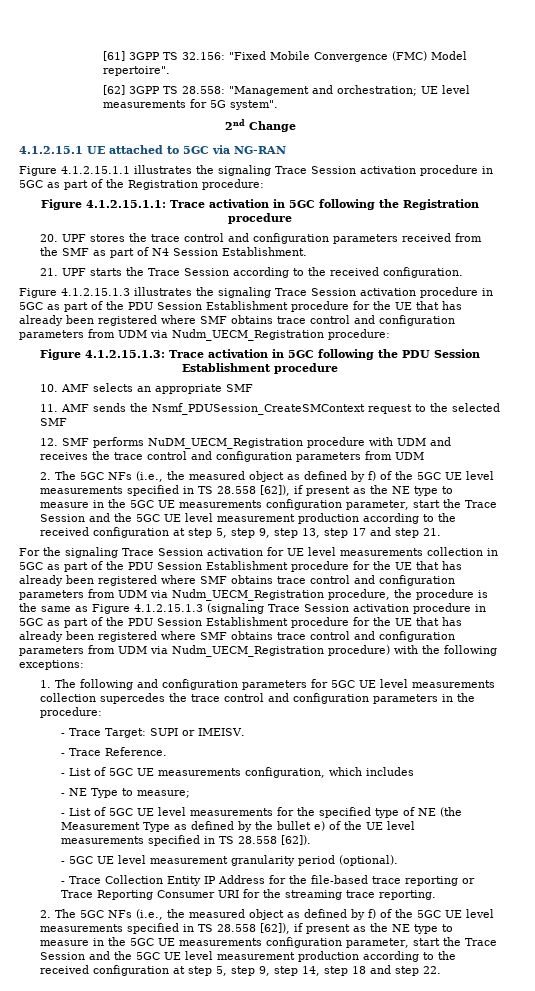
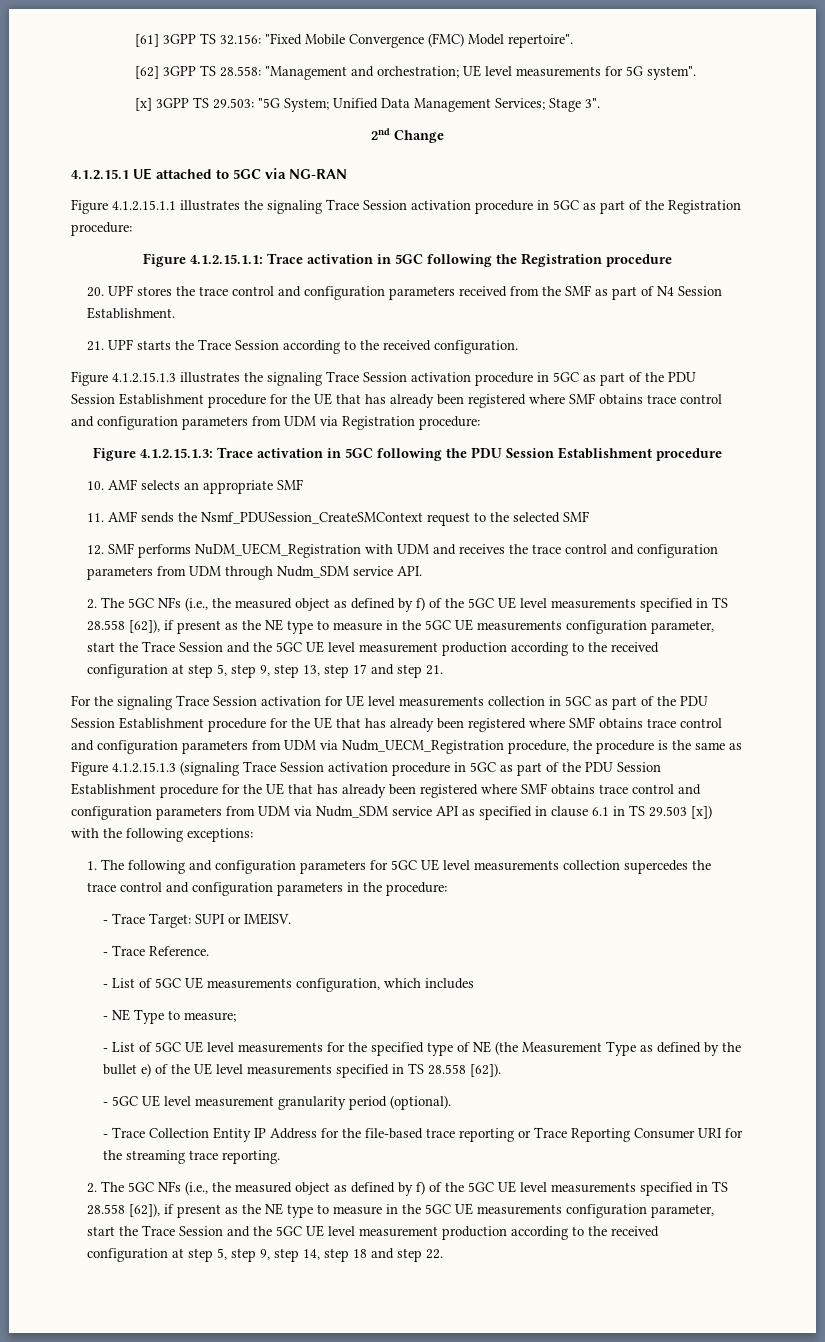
+ [x] 3GPP TS 29.503: "5G System; Unified Data Management Services; Stage 3".
- Figure 4.1.2.15.1.3 illustrates the signaling Trace Session activation procedure in 5GC as part of the PDU Session Establishment procedure for the UE that has already been registered where SMF obtains trace control and configuration parameters from UDM via Nudm_UECM_Registration procedure:
+ Figure 4.1.2.15.1.3 illustrates the signaling Trace Session activation procedure in 5GC as part of the PDU Session Establishment procedure for the UE that has already been registered where SMF obtains trace control and configuration parameters from UDM via Registration procedure:
- 12. SMF performs NuDM_UECM_Registration procedure with UDM and receives the trace control and configuration parameters from UDM
+ 12. SMF performs NuDM_UECM_Registration with UDM and receives the trace control and configuration parameters from UDM through Nudm_SDM service API.
- For the signaling Trace Session activation for UE level measurements collection in 5GC as part of the PDU Session Establishment procedure for the UE that has already been registered where SMF obtains trace control and configuration parameters from UDM via Nudm_UECM_Registration procedure, the procedure is the same as Figure 4.1.2.15.1.3 (signaling Trace Session activation procedure in 5GC as part of the PDU Session Establishment procedure for the UE that has already been registered where SMF obtains trace control and configuration parameters from UDM via Nudm_UECM_Registration procedure) with the following exceptions:
+ For the signaling Trace Session activation for UE level measurements collection in 5GC as part of the PDU Session Establishment procedure for the UE that has already been registered where SMF obtains trace control and configuration parameters from UDM via Nudm_UECM_Registration procedure, the procedure is the same as Figure 4.1.2.15.1.3 (signaling Trace Session activation procedure in 5GC as part of the PDU Session Establishment procedure for the UE that has already been registered where SMF obtains trace control and configuration parameters from UDM via Nudm_SDM service API as specified in clause 6.1 in TS 29.503 [x]) with the following exceptions:

